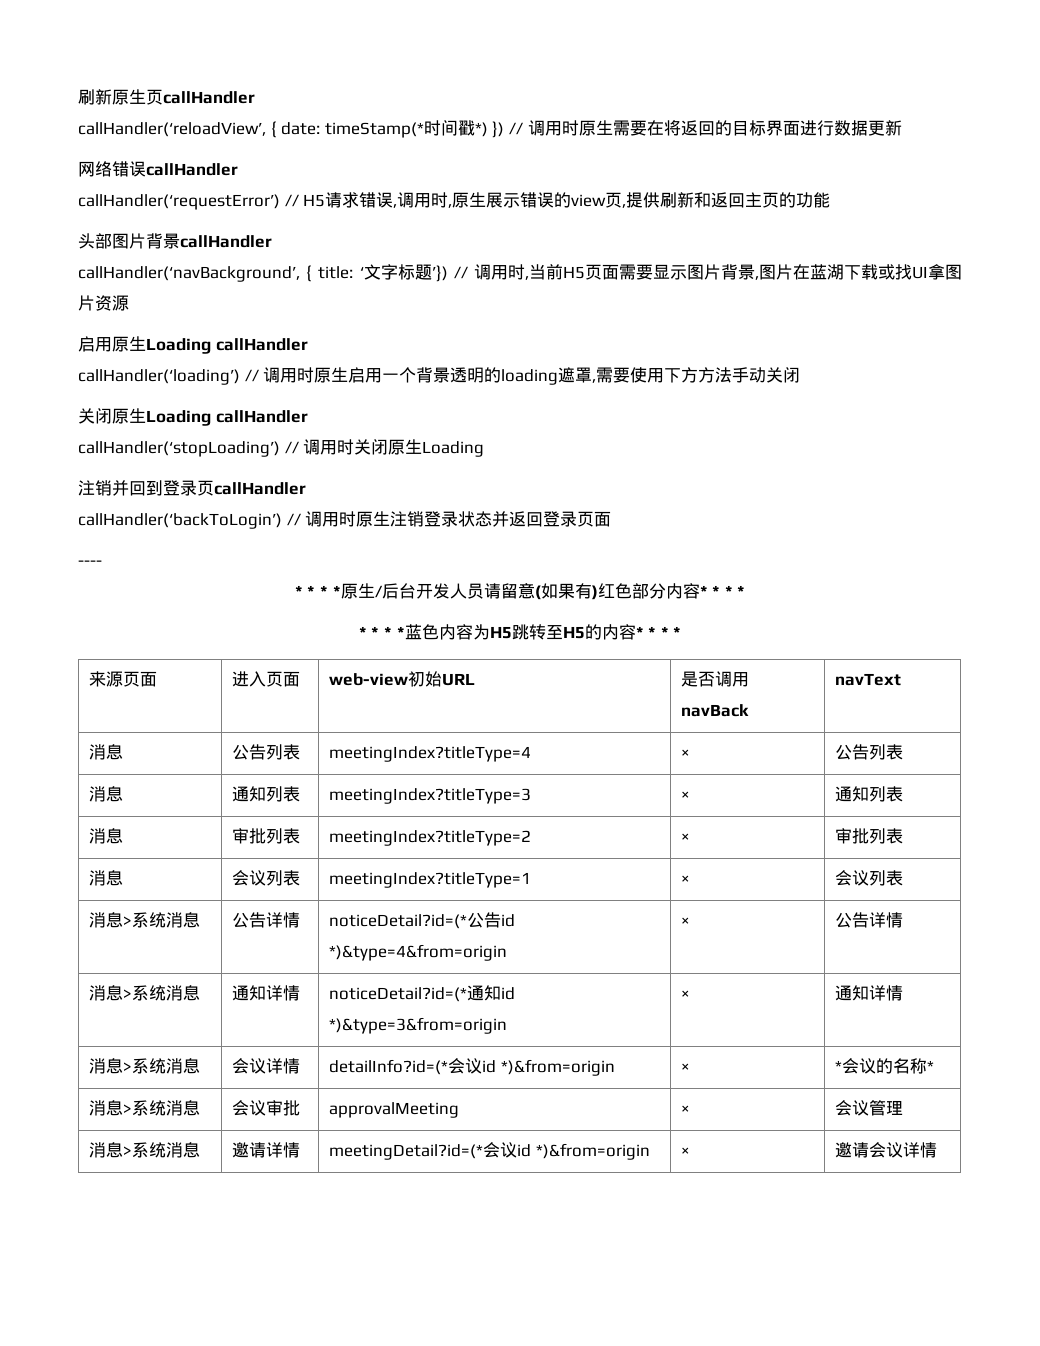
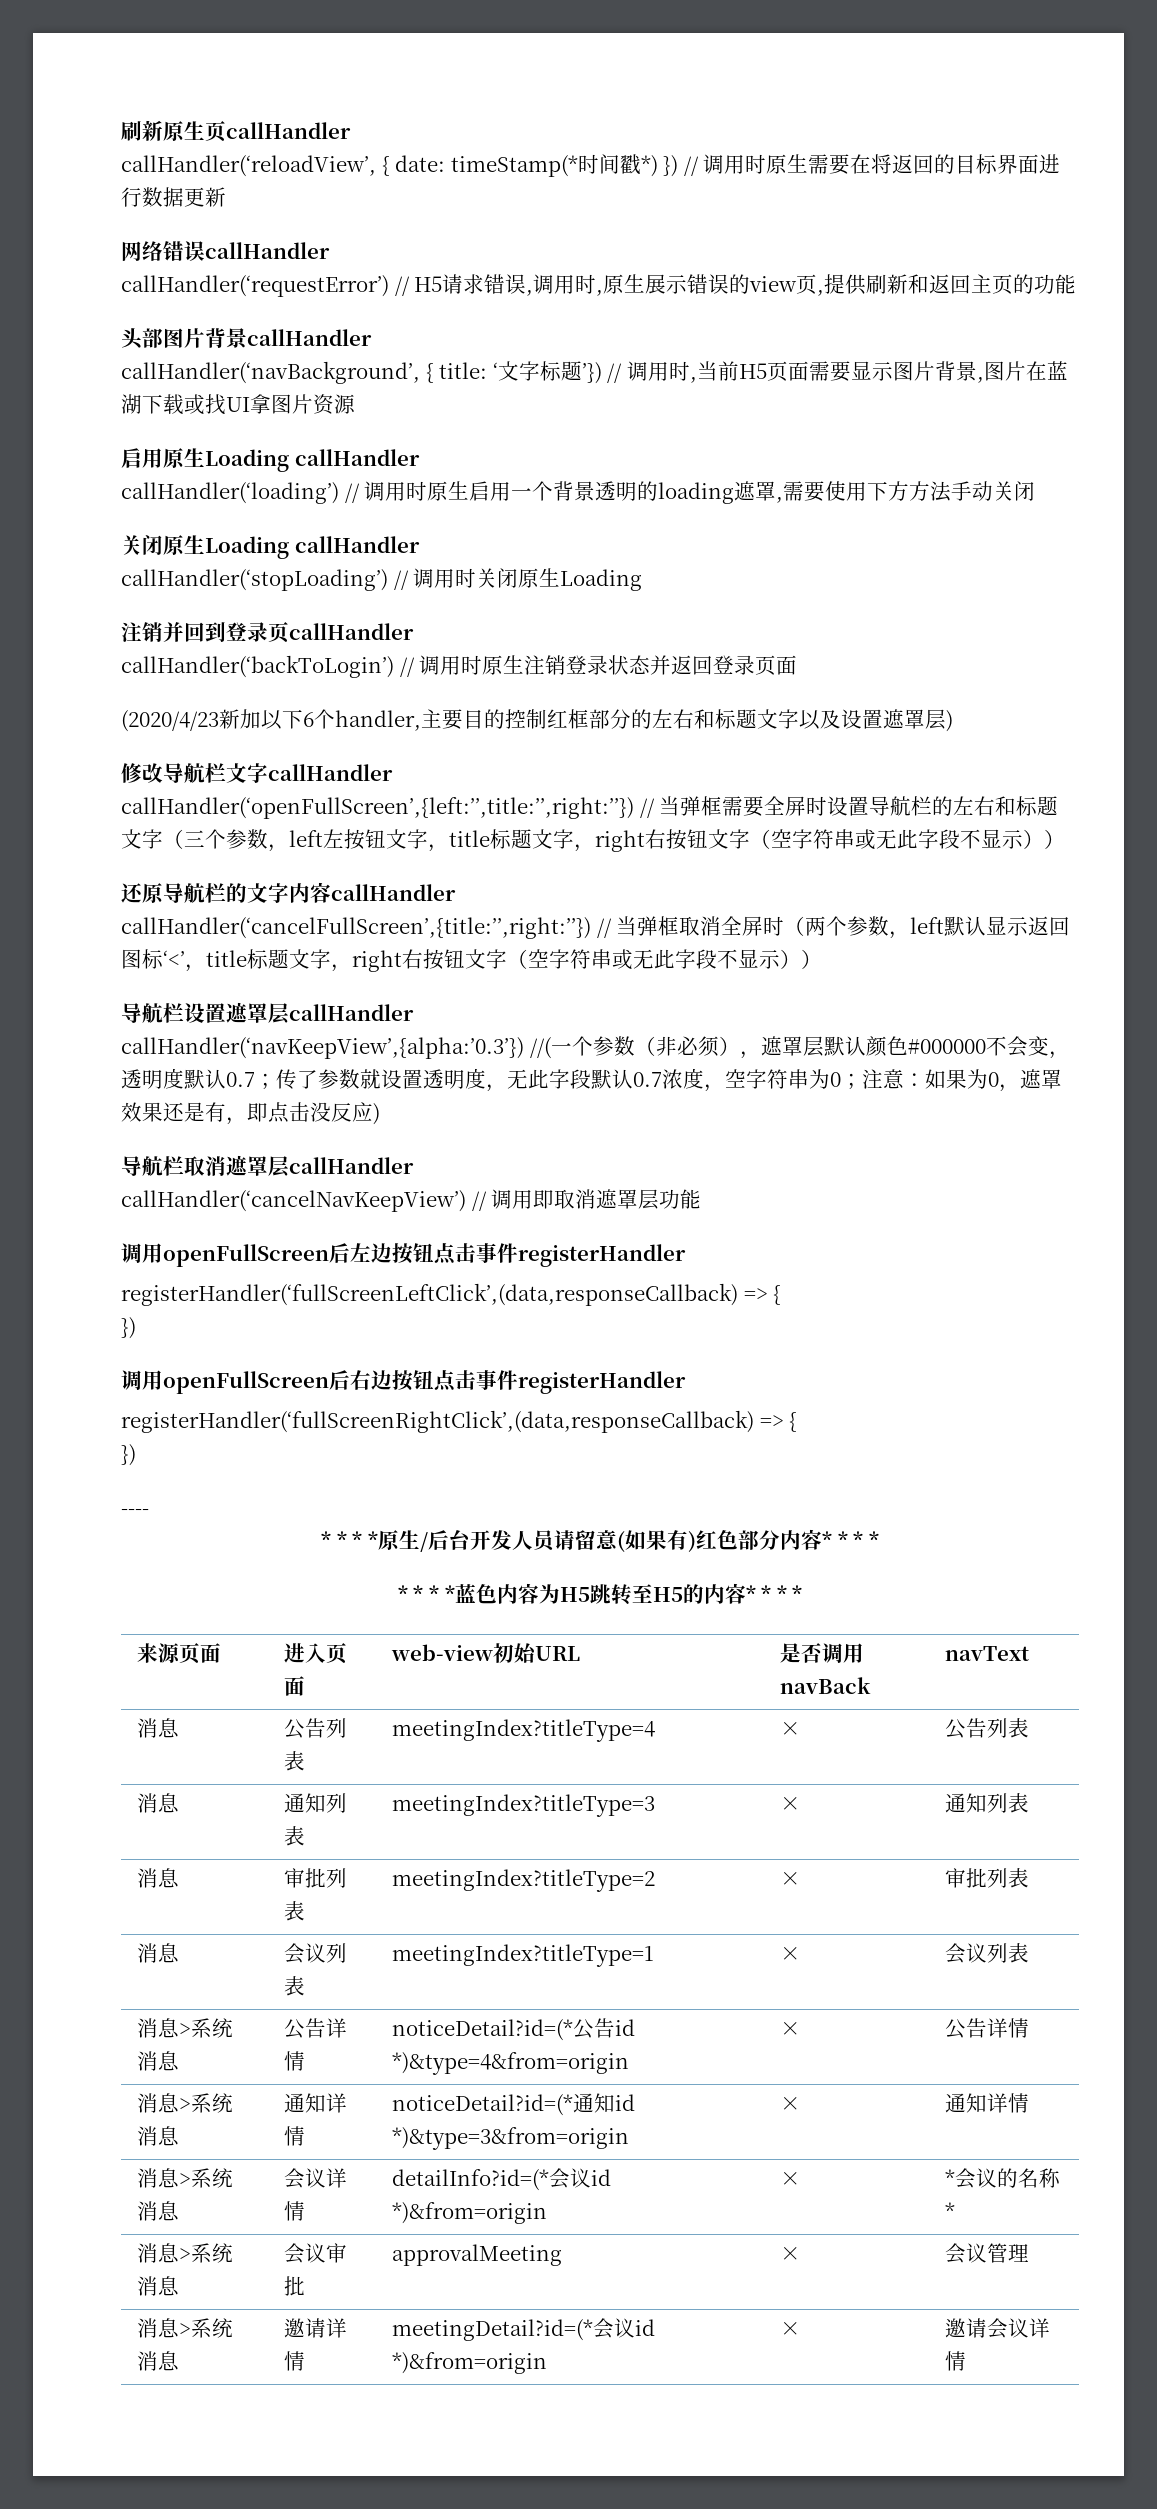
+ (2020/4/23新加以下6个handler,主要目的控制红框部分的左右和标题文字以及设置遮罩层)
+ 修改导航栏文字callHandler
+ callHandler(‘openFullScreen’,{left:’’,title:’’,right:’’}) // 当弹框需要全屏时设置导航栏的左右和标题文字（三个参数，left左按钮文字，title标题文字，right右按钮文字（空字符串或无此字段不显示））
+ 还原导航栏的文字内容callHandler
+ callHandler(‘cancelFullScreen’,{title:’’,right:’’}) // 当弹框取消全屏时（两个参数，left默认显示返回图标‘<’，title标题文字，right右按钮文字（空字符串或无此字段不显示））
+ 导航栏设置遮罩层callHandler
+ callHandler(‘navKeepView’,{alpha:’0.3’}) //(一个参数（非必须），遮罩层默认颜色#000000不会变，透明度默认0.7；传了参数就设置透明度，无此字段默认0.7浓度，空字符串为0；注意：如果为0，遮罩效果还是有，即点击没反应)
+ 导航栏取消遮罩层callHandler
+ callHandler(‘cancelNavKeepView’) // 调用即取消遮罩层功能
+ 调用openFullScreen后左边按钮点击事件registerHandler
+ registerHandler(‘fullScreenLeftClick’,(data,responseCallback) => {
+ })
+ 调用openFullScreen后右边按钮点击事件registerHandler
+ registerHandler(‘fullScreenRightClick’,(data,responseCallback) => {
+ })

